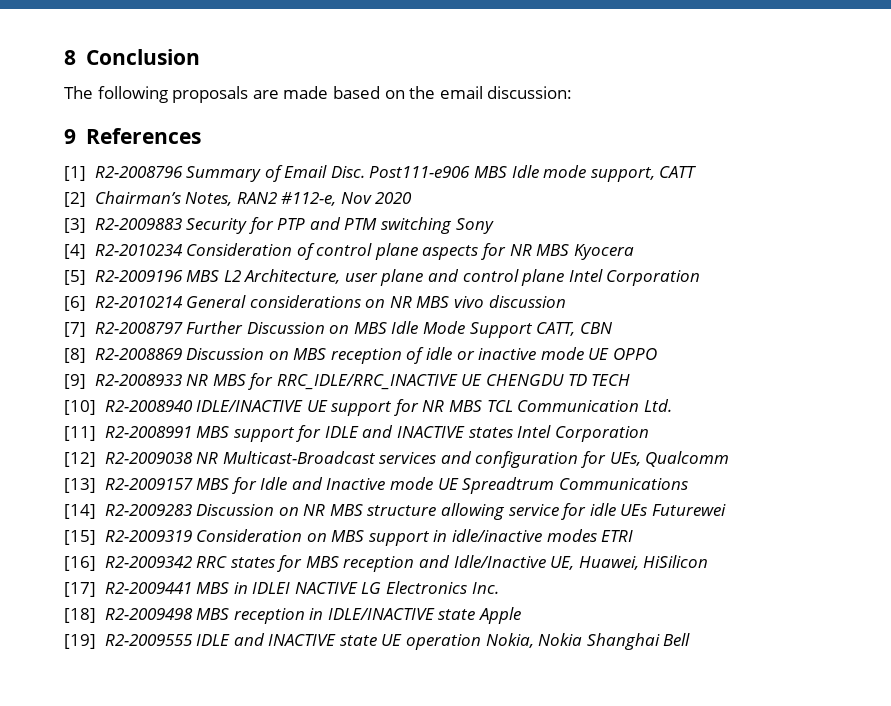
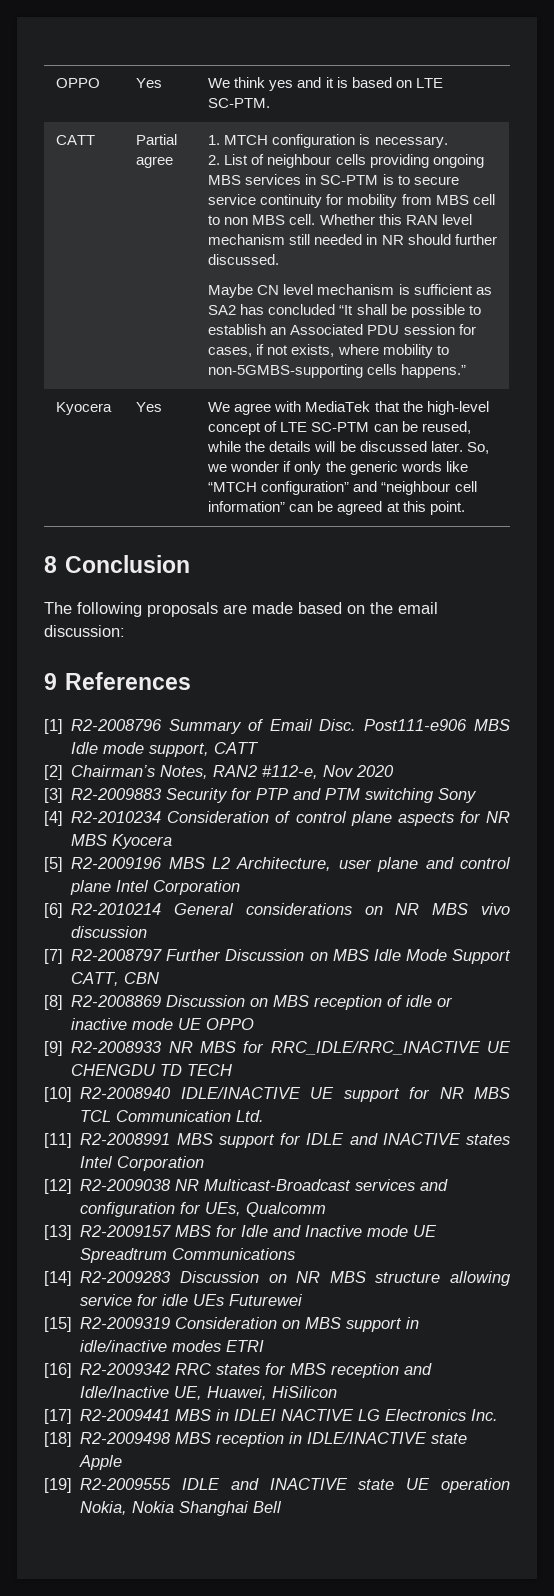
+ OPPO | Yes | We think yes and it is based on LTE SC-PTM.
+ CATT | Partial agree | 1. MTCH configuration is necessary.
+ 2. List of neighbour cells providing ongoing MBS services in SC-PTM is to secure service continuity for mobility from MBS cell to non MBS cell. Whether this RAN level mechanism still needed in NR should further discussed.
+ Maybe CN level mechanism is sufficient as SA2 has concluded “It shall be possible to establish an Associated PDU session for cases, if not exists, where mobility to non-5GMBS-supporting cells happens.”
+ Kyocera | Yes | We agree with MediaTek that the high-level concept of LTE SC-PTM can be reused, while the details will be discussed later. So, we wonder if only the generic words like “MTCH configuration” and “neighbour cell information” can be agreed at this point.

